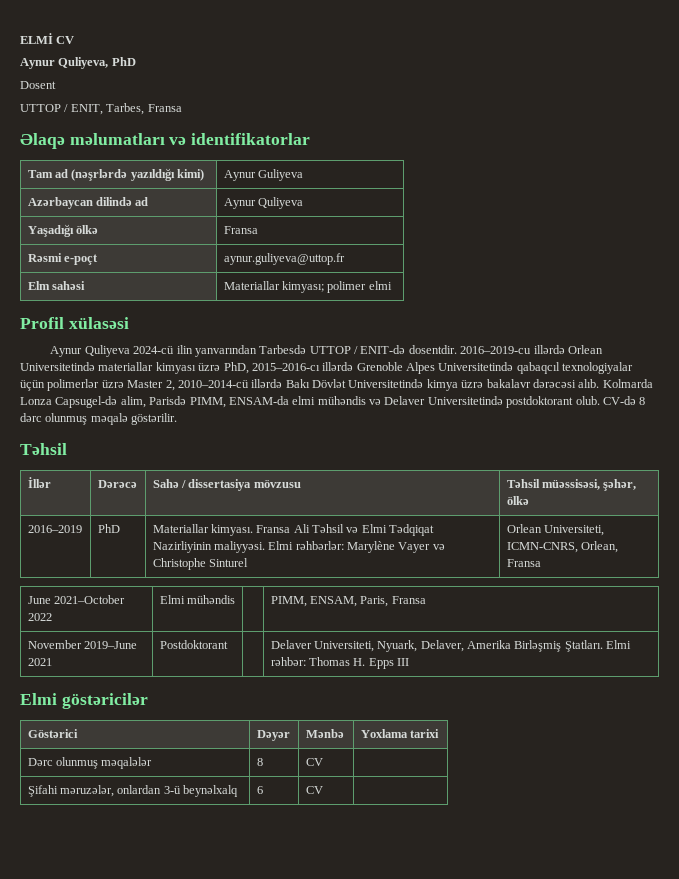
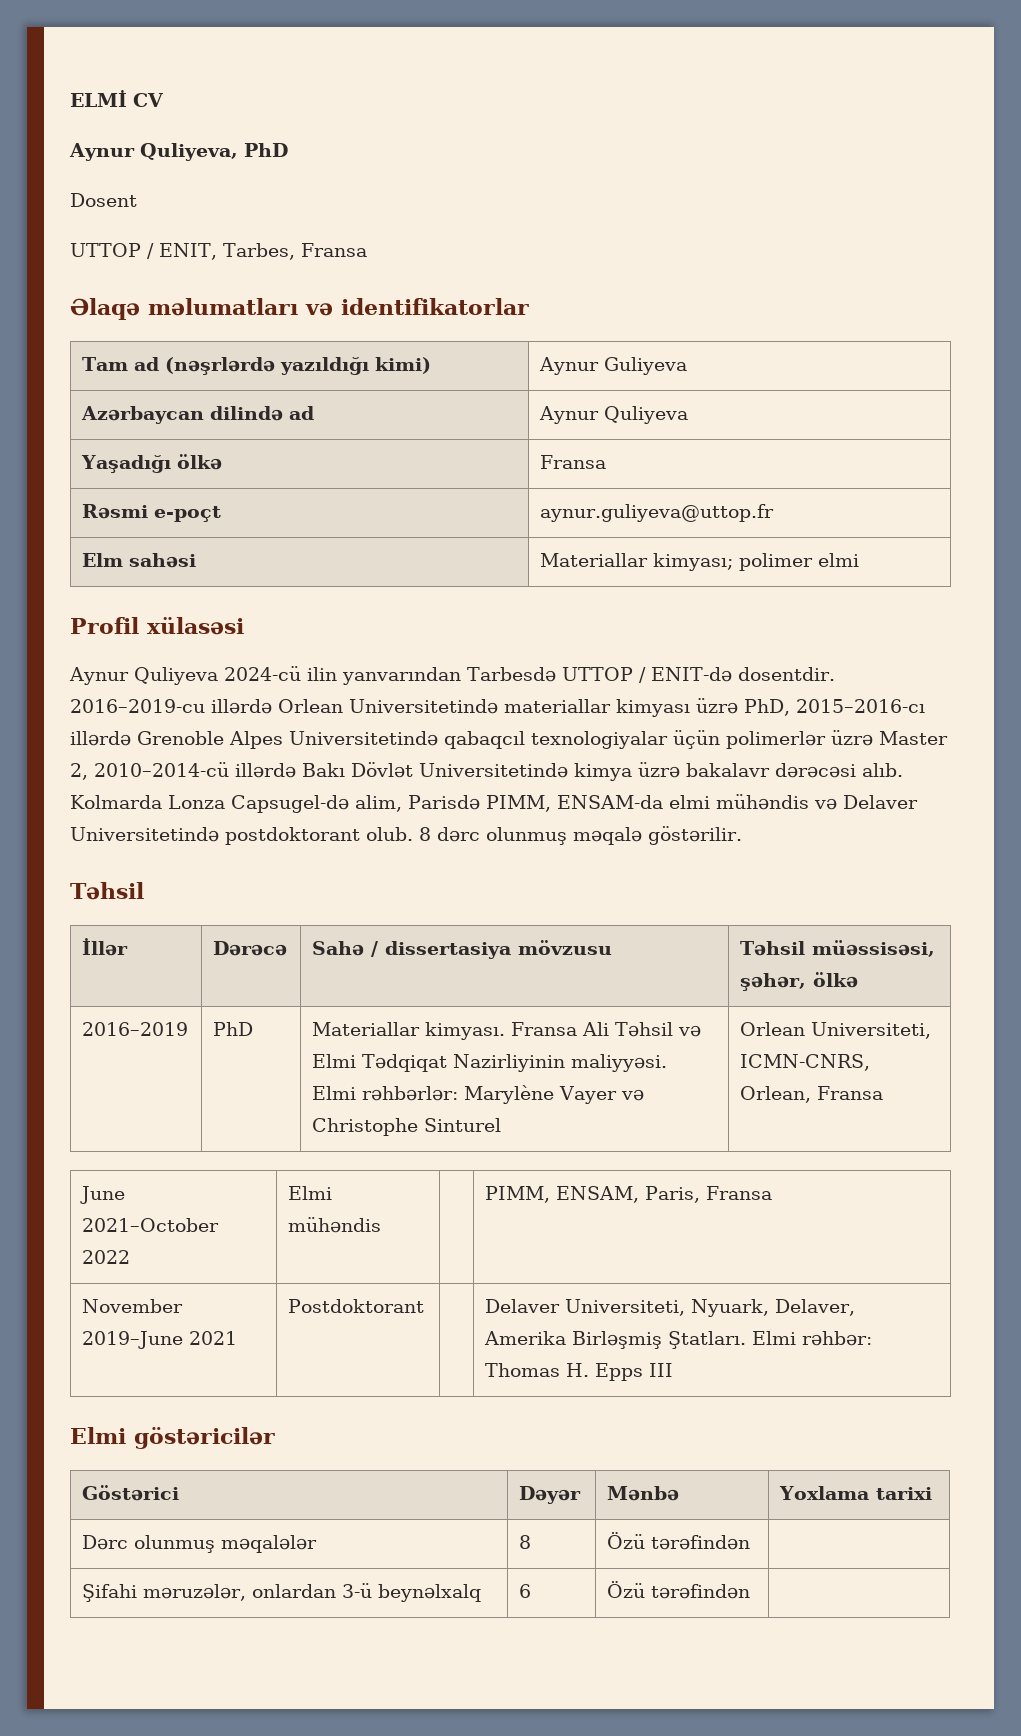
- CV-də 8 dərc olunmuş məqalə göstərilir.
+ 8 dərc olunmuş məqalə göstərilir.
- Dərc olunmuş məqalələr | 8 | CV |
+ Dərc olunmuş məqalələr | 8 | Özü tərəfindən |
- Şifahi məruzələr, onlardan 3-ü beynəlxalq | 6 | CV |
+ Şifahi məruzələr, onlardan 3-ü beynəlxalq | 6 | Özü tərəfindən |

